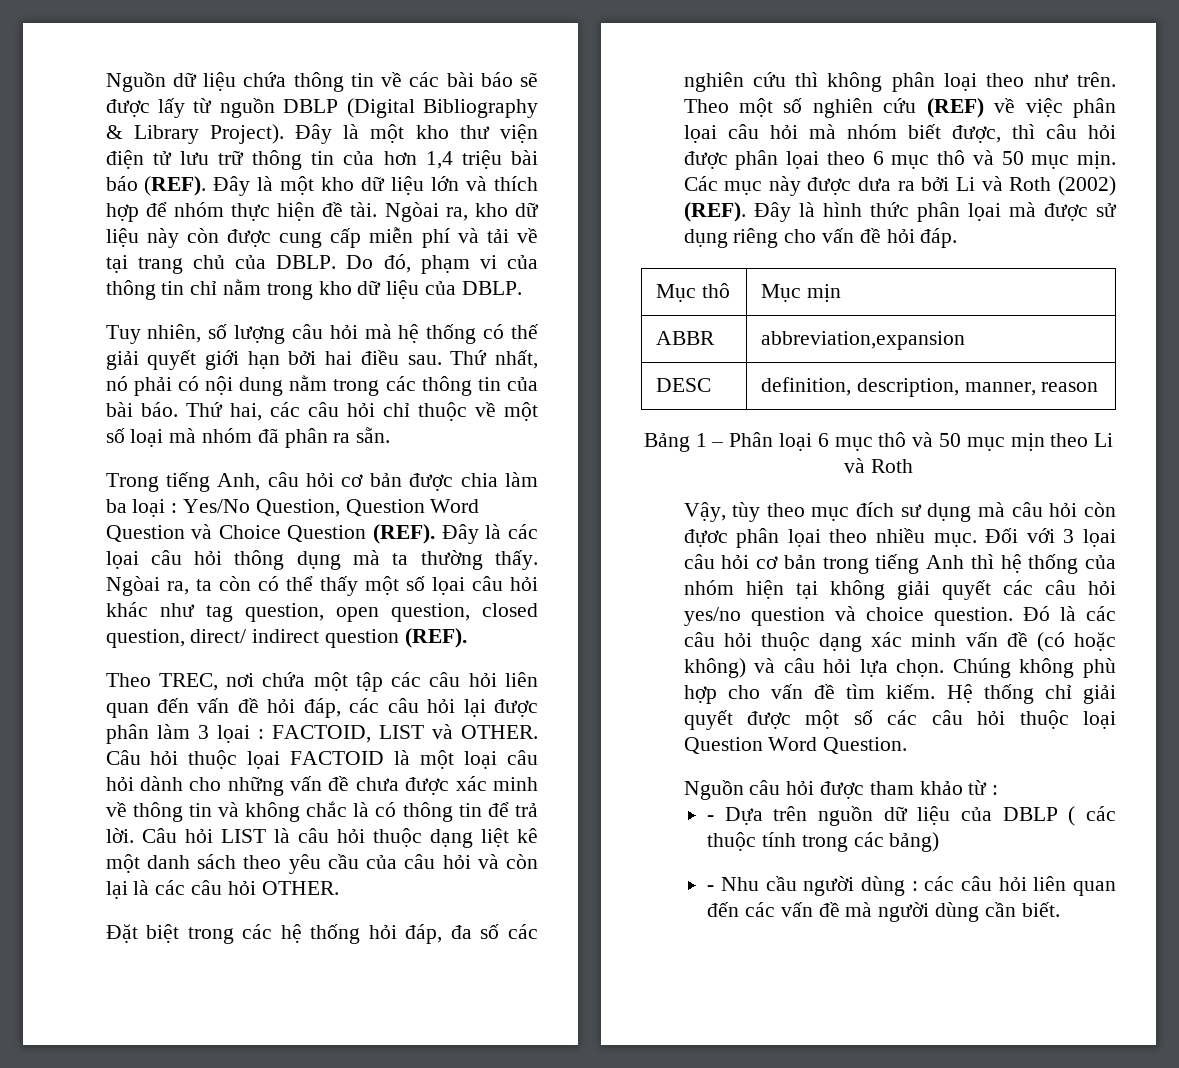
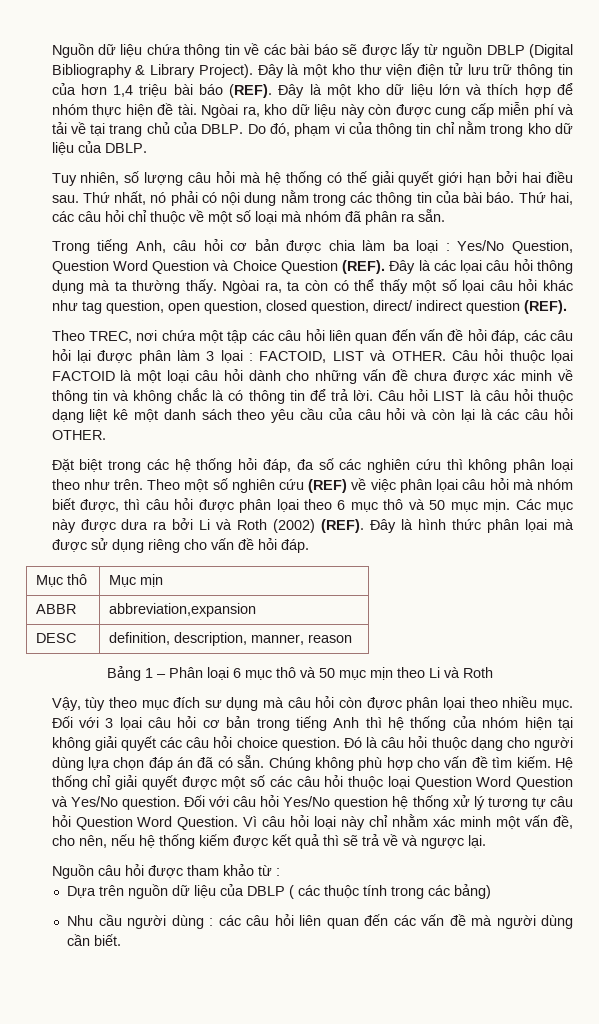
- Đối với 3 lọai câu hỏi cơ bản trong tiếng Anh thì hệ thống của nhóm hiện tại không giải quyết các câu hỏi yes/no question và choice question.
+ Đối với 3 lọai câu hỏi cơ bản trong tiếng Anh thì hệ thống của nhóm hiện tại không giải quyết các câu hỏi choice question.
- Đó là các câu hỏi thuộc dạng xác minh vấn đề (có hoặc không) và câu hỏi lựa chọn.
+ Đó là câu hỏi thuộc dạng cho người dùng lựa chọn đáp án đã có sẵn.
- Hệ thống chỉ giải quyết được một số các câu hỏi thuộc loại Question Word Question.
+ Hệ thống chỉ giải quyết được một số các câu hỏi thuộc loại Question Word Question và Yes/No question. Đối với câu hỏi Yes/No question hệ thống xử lý tương tự câu hỏi Question Word Question. Vì câu hỏi loại này chỉ nhằm xác minh một vấn đề, cho nên, nếu hệ thống kiếm được kết quả thì sẽ trả về và ngược lại.
- - Dựa trên nguồn dữ liệu của DBLP ( các thuộc tính trong các bảng)
+ Dựa trên nguồn dữ liệu của DBLP ( các thuộc tính trong các bảng)
- - Nhu cầu người dùng : các câu hỏi liên quan đến các vấn đề mà người dùng cần biết.
+ Nhu cầu người dùng : các câu hỏi liên quan đến các vấn đề mà người dùng cần biết.

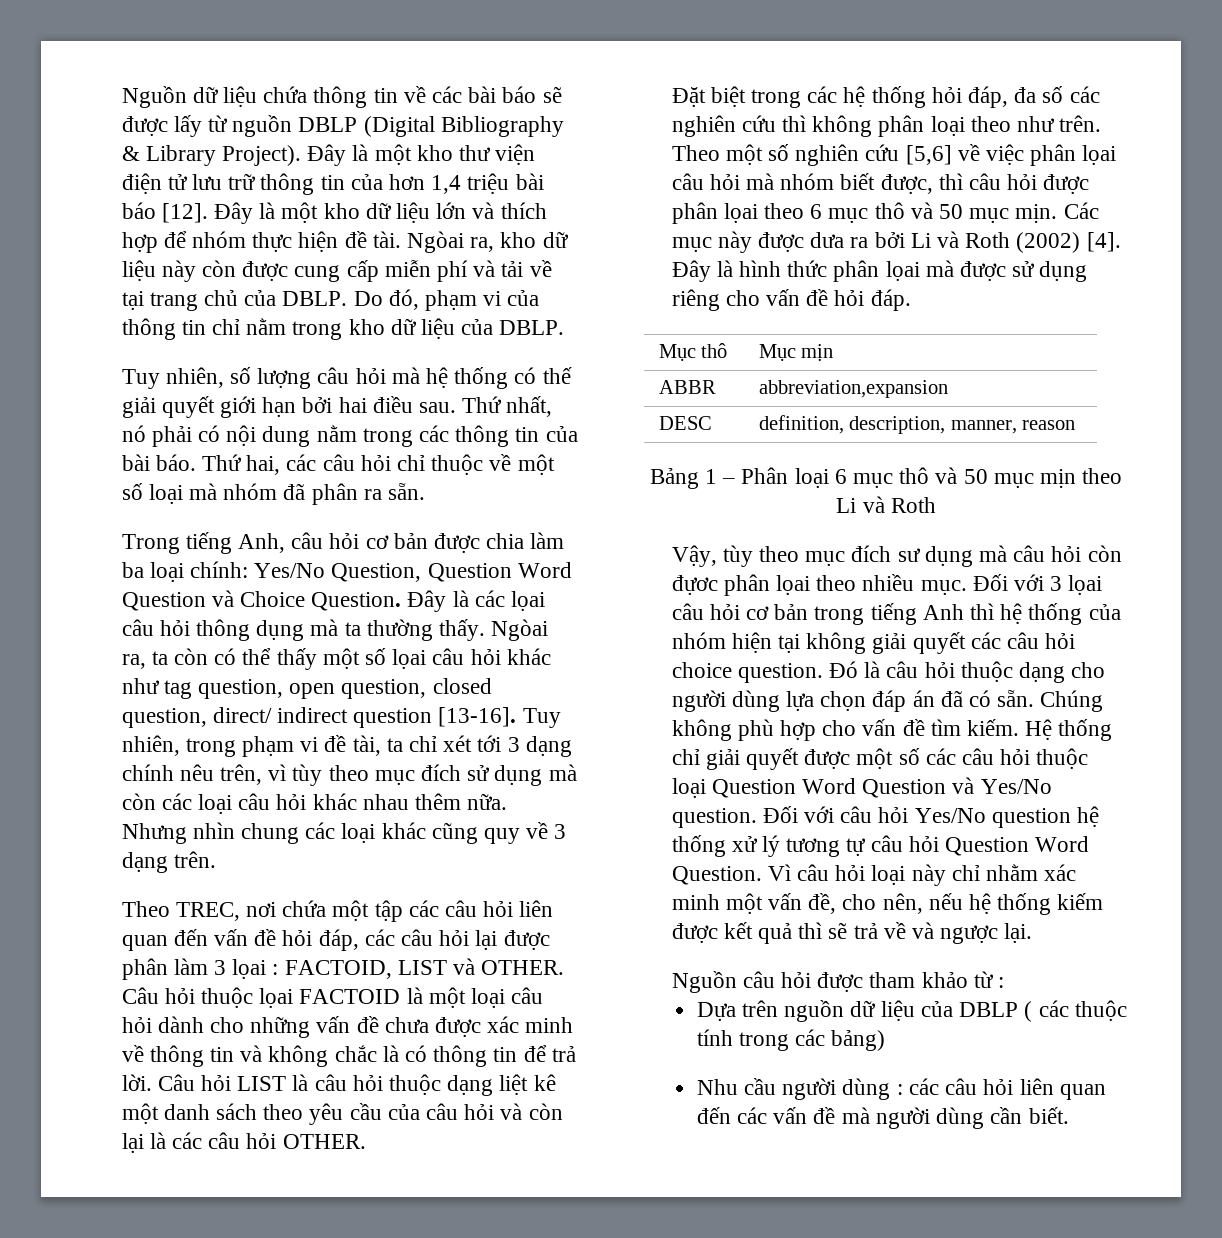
- Đây là một kho thư viện điện tử lưu trữ thông tin của hơn 1,4 triệu bài báo (REF).
+ Đây là một kho thư viện điện tử lưu trữ thông tin của hơn 1,4 triệu bài báo [12].
- Trong tiếng Anh, câu hỏi cơ bản được chia làm ba loại : Yes/No Question, Question Word Question và Choice Question (REF).
+ Trong tiếng Anh, câu hỏi cơ bản được chia làm ba loại chính: Yes/No Question, Question Word Question và Choice Question.
- Ngòai ra, ta còn có thể thấy một số lọai câu hỏi khác như tag question, open question, closed question, direct/ indirect question (REF).
+ Ngòai ra, ta còn có thể thấy một số lọai câu hỏi khác như tag question, open question, closed question, direct/ indirect question [13-16]. Tuy nhiên, trong phạm vi đề tài, ta chỉ xét tới 3 dạng chính nêu trên, vì tùy theo mục đích sử dụng mà còn các loại câu hỏi khác nhau thêm nữa. Nhưng nhìn chung các loại khác cũng quy về 3 dạng trên.
- Theo một số nghiên cứu (REF) về việc phân lọai câu hỏi mà nhóm biết được, thì câu hỏi được phân lọai theo 6 mục thô và 50 mục mịn.
+ Theo một số nghiên cứu [5,6] về việc phân lọai câu hỏi mà nhóm biết được, thì câu hỏi được phân lọai theo 6 mục thô và 50 mục mịn.
- Các mục này được dưa ra bởi Li và Roth (2002) (REF).
+ Các mục này được dưa ra bởi Li và Roth (2002) [4].

